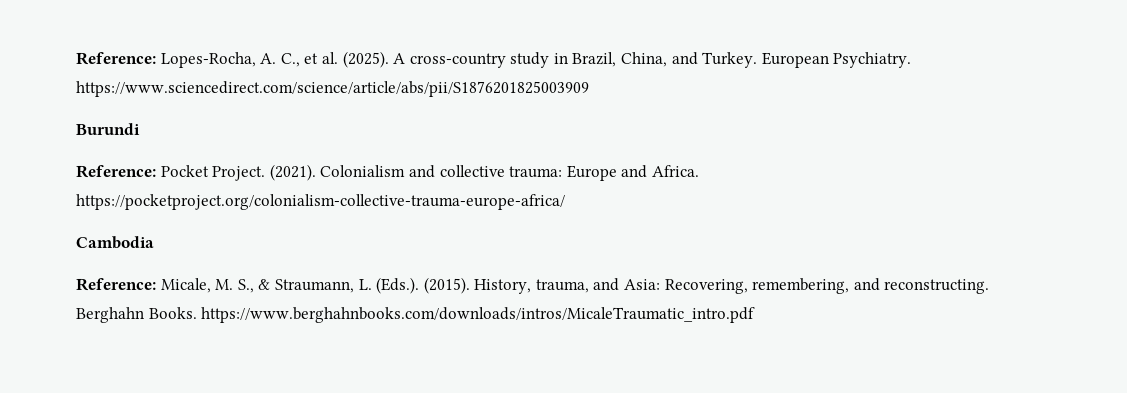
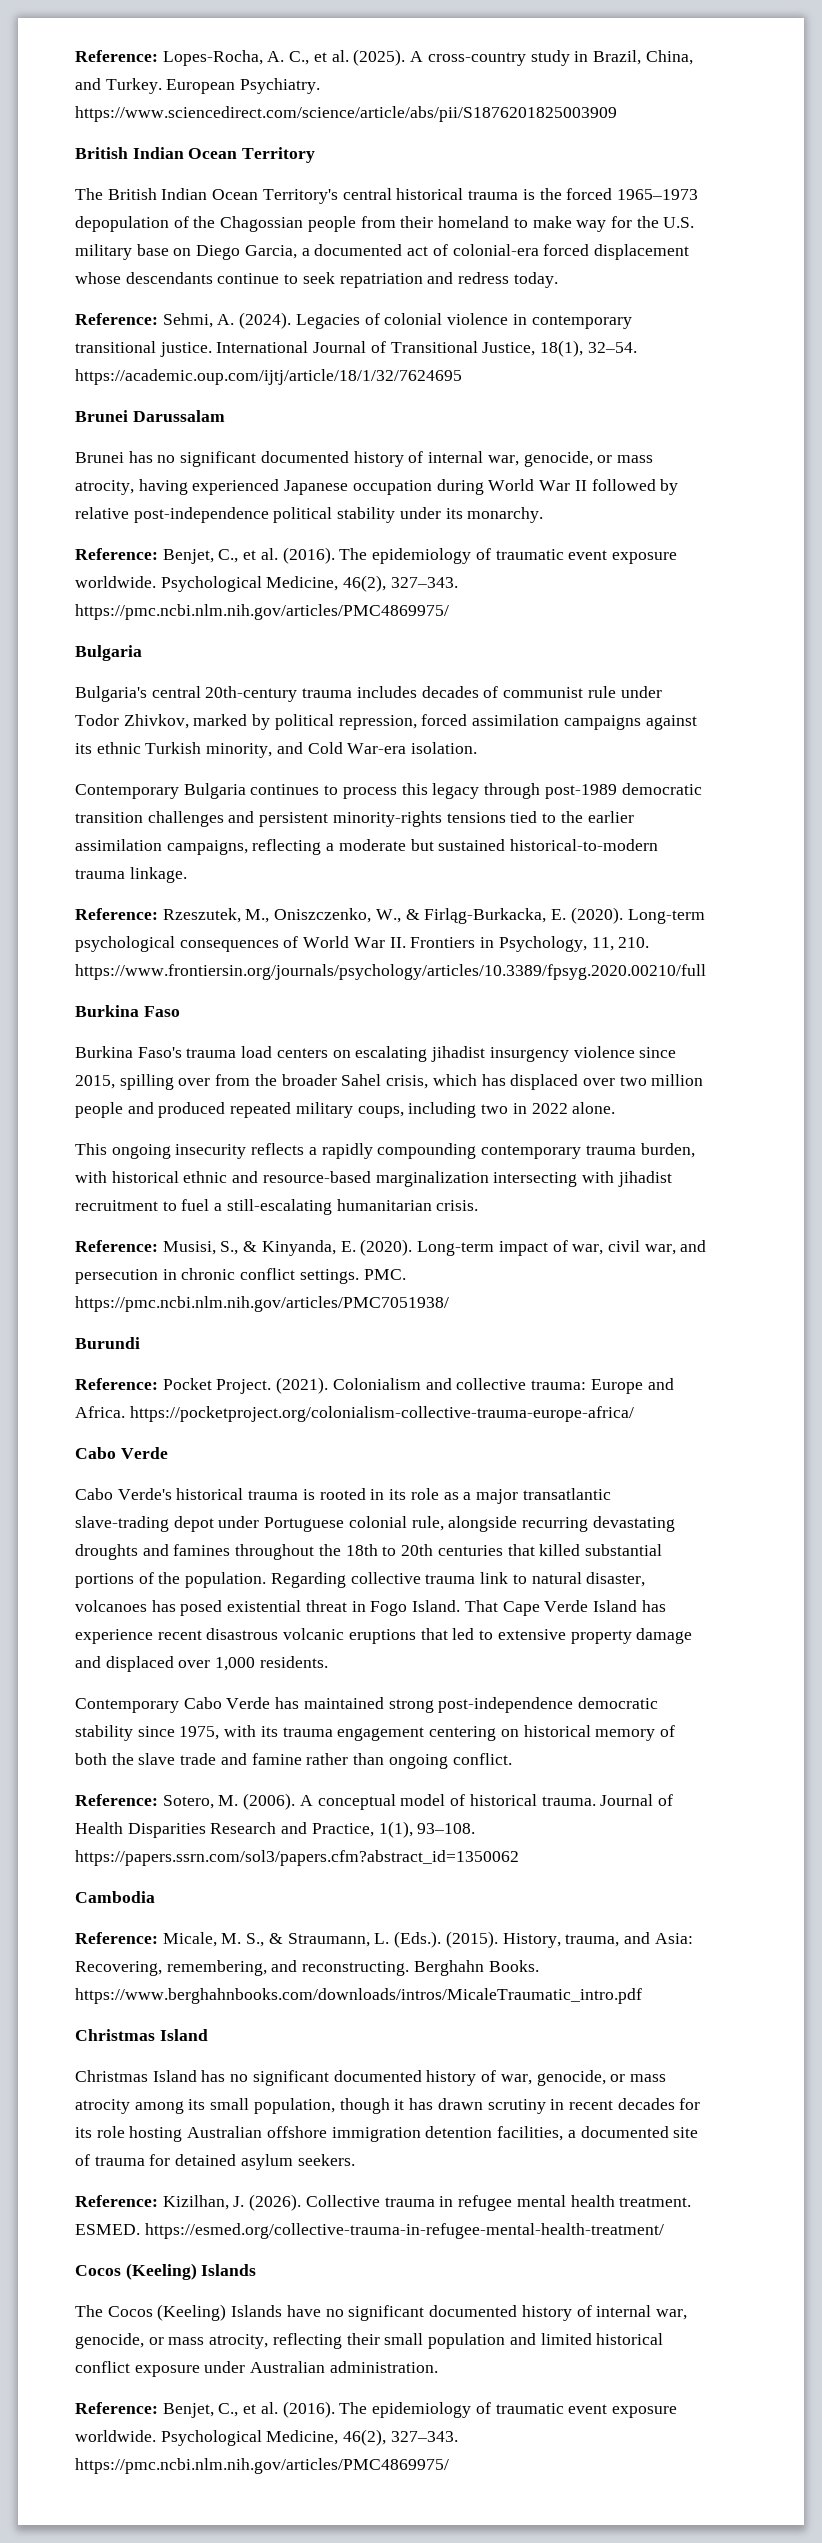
+ British Indian Ocean Territory
+ The British Indian Ocean Territory's central historical trauma is the forced 1965–1973 depopulation of the Chagossian people from their homeland to make way for the U.S. military base on Diego Garcia, a documented act of colonial-era forced displacement whose descendants continue to seek repatriation and redress today.
+ Reference: Sehmi, A. (2024). Legacies of colonial violence in contemporary transitional justice. International Journal of Transitional Justice, 18(1), 32–54. https://academic.oup.com/ijtj/article/18/1/32/7624695
+ Brunei Darussalam
+ Brunei has no significant documented history of internal war, genocide, or mass atrocity, having experienced Japanese occupation during World War II followed by relative post-independence political stability under its monarchy.
+ Reference: Benjet, C., et al. (2016). The epidemiology of traumatic event exposure worldwide. Psychological Medicine, 46(2), 327–343. https://pmc.ncbi.nlm.nih.gov/articles/PMC4869975/
+ Bulgaria
+ Bulgaria's central 20th-century trauma includes decades of communist rule under Todor Zhivkov, marked by political repression, forced assimilation campaigns against its ethnic Turkish minority, and Cold War-era isolation.
+ Contemporary Bulgaria continues to process this legacy through post-1989 democratic transition challenges and persistent minority-rights tensions tied to the earlier assimilation campaigns, reflecting a moderate but sustained historical-to-modern trauma linkage.
+ Reference: Rzeszutek, M., Oniszczenko, W., & Firląg-Burkacka, E. (2020). Long-term psychological consequences of World War II. Frontiers in Psychology, 11, 210. https://www.frontiersin.org/journals/psychology/articles/10.3389/fpsyg.2020.00210/full
+ Burkina Faso
+ Burkina Faso's trauma load centers on escalating jihadist insurgency violence since 2015, spilling over from the broader Sahel crisis, which has displaced over two million people and produced repeated military coups, including two in 2022 alone.
+ This ongoing insecurity reflects a rapidly compounding contemporary trauma burden, with historical ethnic and resource-based marginalization intersecting with jihadist recruitment to fuel a still-escalating humanitarian crisis.
+ Reference: Musisi, S., & Kinyanda, E. (2020). Long-term impact of war, civil war, and persecution in chronic conflict settings. PMC. https://pmc.ncbi.nlm.nih.gov/articles/PMC7051938/
  Colonialism and collective trauma: Europe and Africa. https://pocketproject.org/colonialism-collective-trauma-europe-africa/
+ Cabo Verde
+ Cabo Verde's historical trauma is rooted in its role as a major transatlantic slave-trading depot under Portuguese colonial rule, alongside recurring devastating droughts and famines throughout the 18th to 20th centuries that killed substantial portions of the population. Regarding collective trauma link to natural disaster, volcanoes has posed existential threat in Fogo Island. That Cape Verde Island has experience recent disastrous volcanic eruptions that led to extensive property damage and displaced over 1,000 residents.
+ Contemporary Cabo Verde has maintained strong post-independence democratic stability since 1975, with its trauma engagement centering on historical memory of both the slave trade and famine rather than ongoing conflict.
+ Reference: Sotero, M. (2006). A conceptual model of historical trauma. Journal of Health Disparities Research and Practice, 1(1), 93–108. https://papers.ssrn.com/sol3/papers.cfm?abstract_id=1350062
  Berghahn Books. https://www.berghahnbooks.com/downloads/intros/MicaleTraumatic_intro.pdf
+ Christmas Island
+ Christmas Island has no significant documented history of war, genocide, or mass atrocity among its small population, though it has drawn scrutiny in recent decades for its role hosting Australian offshore immigration detention facilities, a documented site of trauma for detained asylum seekers.
+ Reference: Kizilhan, J. (2026). Collective trauma in refugee mental health treatment. ESMED. https://esmed.org/collective-trauma-in-refugee-mental-health-treatment/
+ Cocos (Keeling) Islands
+ The Cocos (Keeling) Islands have no significant documented history of internal war, genocide, or mass atrocity, reflecting their small population and limited historical conflict exposure under Australian administration.
+ Reference: Benjet, C., et al. (2016). The epidemiology of traumatic event exposure worldwide. Psychological Medicine, 46(2), 327–343. https://pmc.ncbi.nlm.nih.gov/articles/PMC4869975/

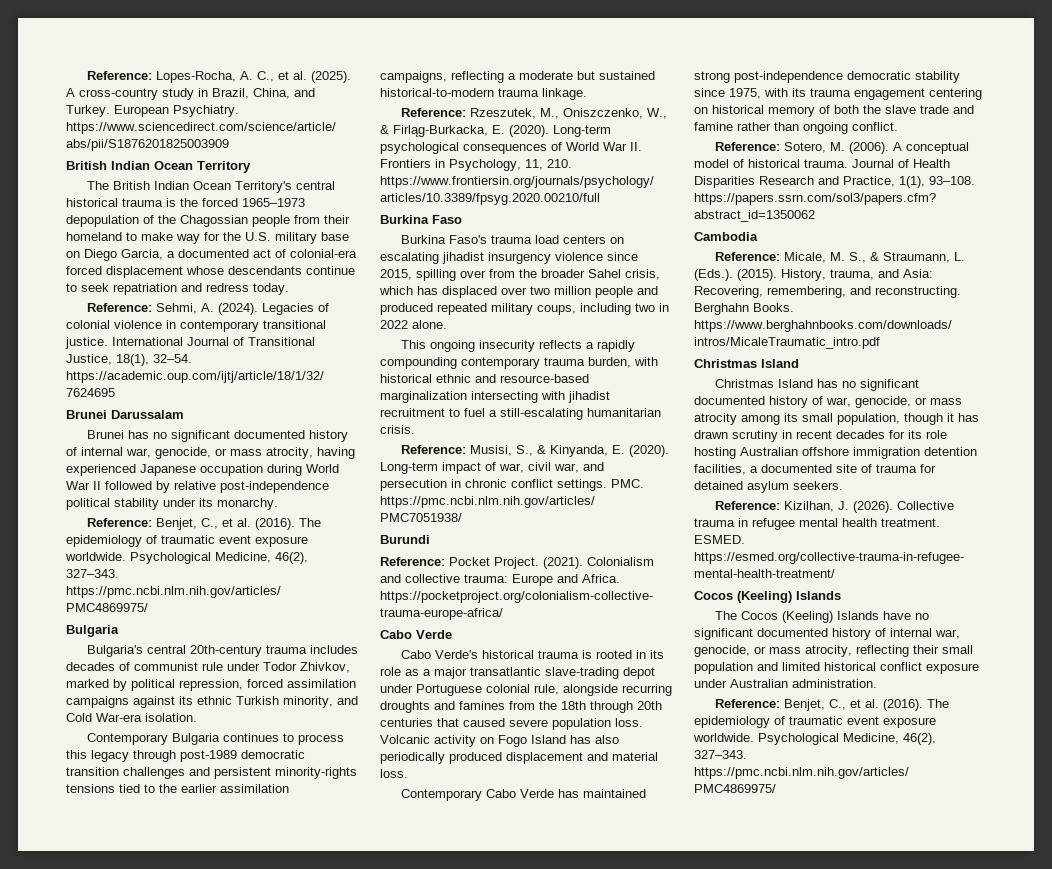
- Cabo Verde's historical trauma is rooted in its role as a major transatlantic slave-trading depot under Portuguese colonial rule, alongside recurring devastating droughts and famines throughout the 18th to 20th centuries that killed substantial portions of the population. Regarding collective trauma link to natural disaster, volcanoes has posed existential threat in Fogo Island. That Cape Verde Island has experience recent disastrous volcanic eruptions that led to extensive property damage and displaced over 1,000 residents.
+ Cabo Verde's historical trauma is rooted in its role as a major transatlantic slave-trading depot under Portuguese colonial rule, alongside recurring droughts and famines from the 18th through 20th centuries that caused severe population loss. Volcanic activity on Fogo Island has also periodically produced displacement and material loss.

